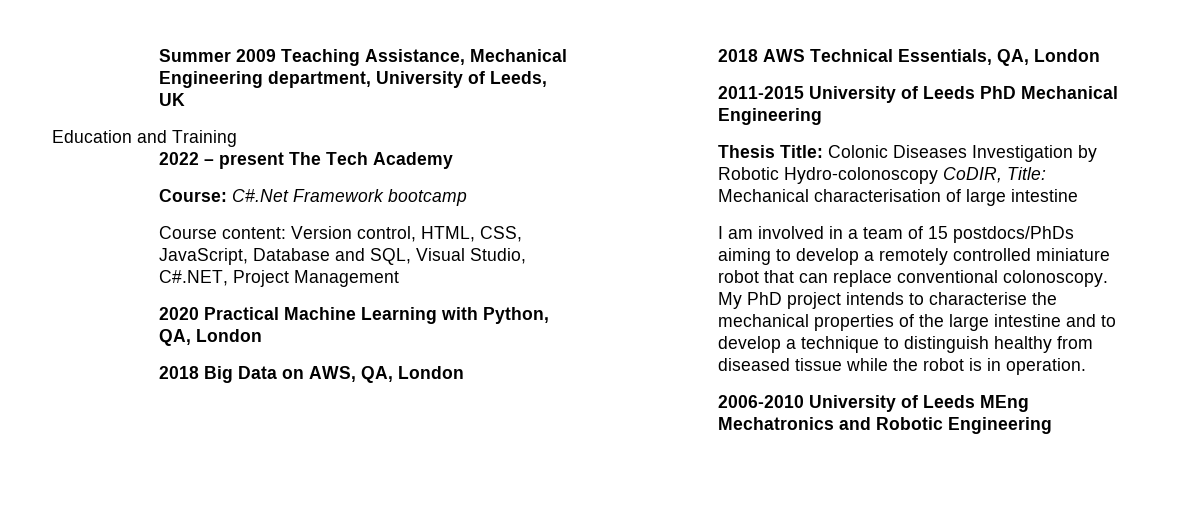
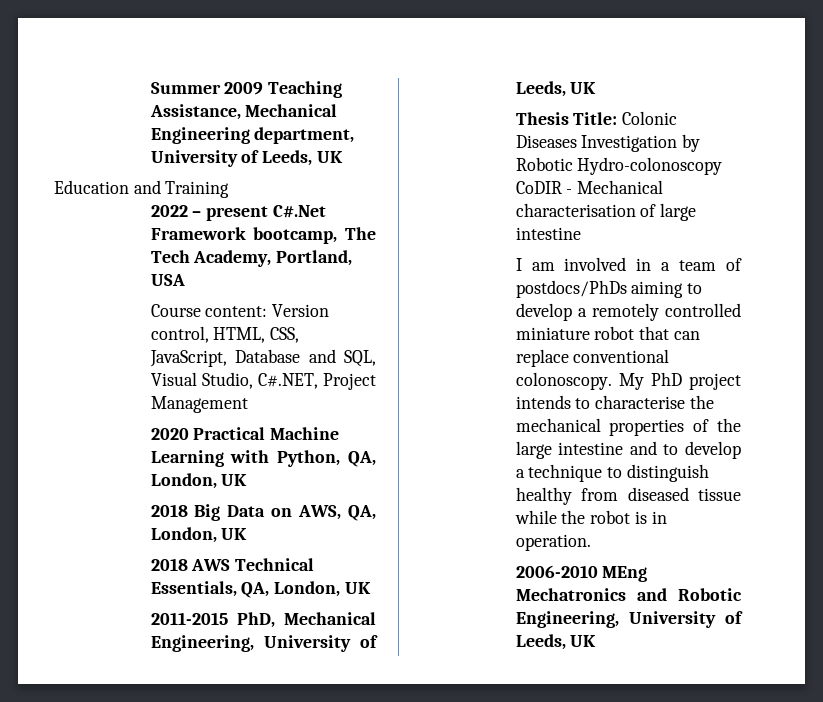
- 2022 – present The Tech Academy
- Course: C#.Net Framework bootcamp
+ 2022 – present C#.Net Framework bootcamp, The Tech Academy, Portland, USA
- 2020 Practical Machine Learning with Python, QA, London
+ 2020 Practical Machine Learning with Python, QA, London, UK
- 2018 Big Data on AWS, QA, London
+ 2018 Big Data on AWS, QA, London, UK
- 2018 AWS Technical Essentials, QA, London
+ 2018 AWS Technical Essentials, QA, London, UK
- 2011-2015 University of Leeds PhD Mechanical Engineering
+ 2011-2015 PhD, Mechanical Engineering, University of Leeds, UK
- Thesis Title: Colonic Diseases Investigation by Robotic Hydro-colonoscopy CoDIR, Title: Mechanical characterisation of large intestine
+ Thesis Title: Colonic Diseases Investigation by Robotic Hydro-colonoscopy CoDIR - Mechanical characterisation of large intestine
- I am involved in a team of 15 postdocs/PhDs aiming to develop a remotely controlled miniature robot that can replace conventional colonoscopy.
+ I am involved in a team of postdocs/PhDs aiming to develop a remotely controlled miniature robot that can replace conventional colonoscopy.
- 2006-2010 University of Leeds MEng Mechatronics and Robotic Engineering
+ 2006-2010 MEng Mechatronics and Robotic Engineering, University of Leeds, UK

